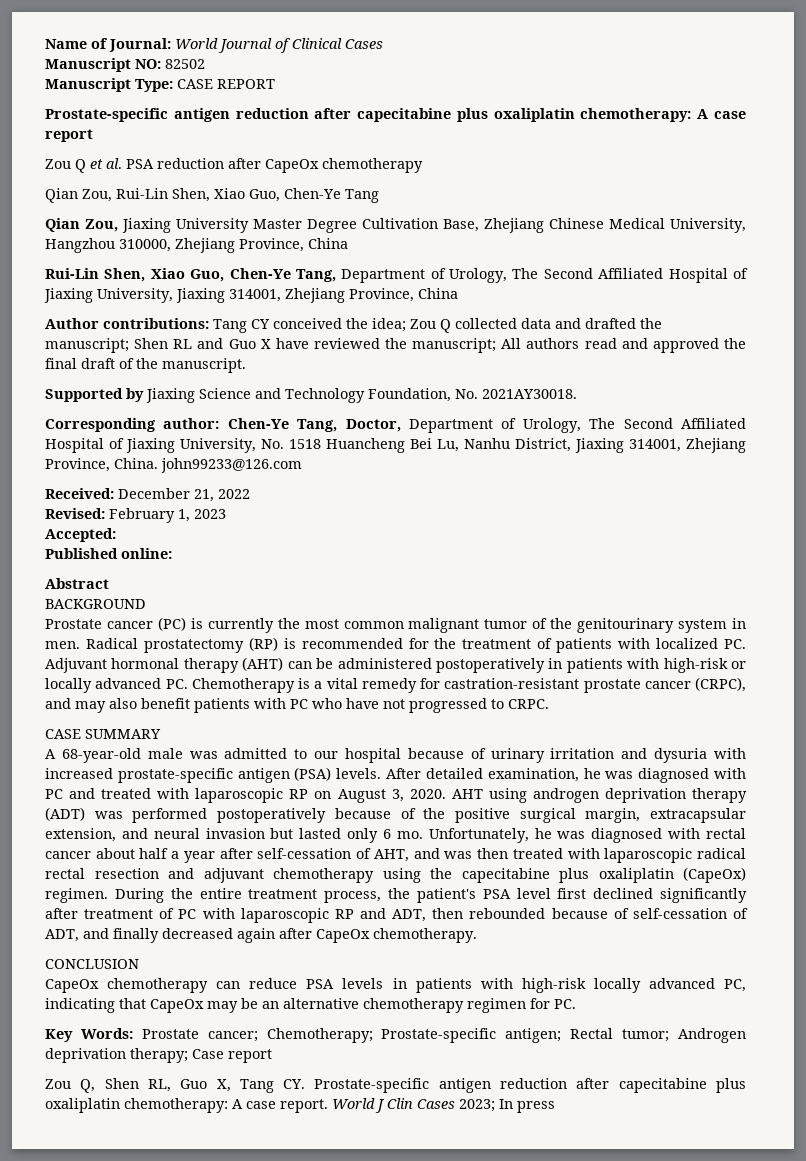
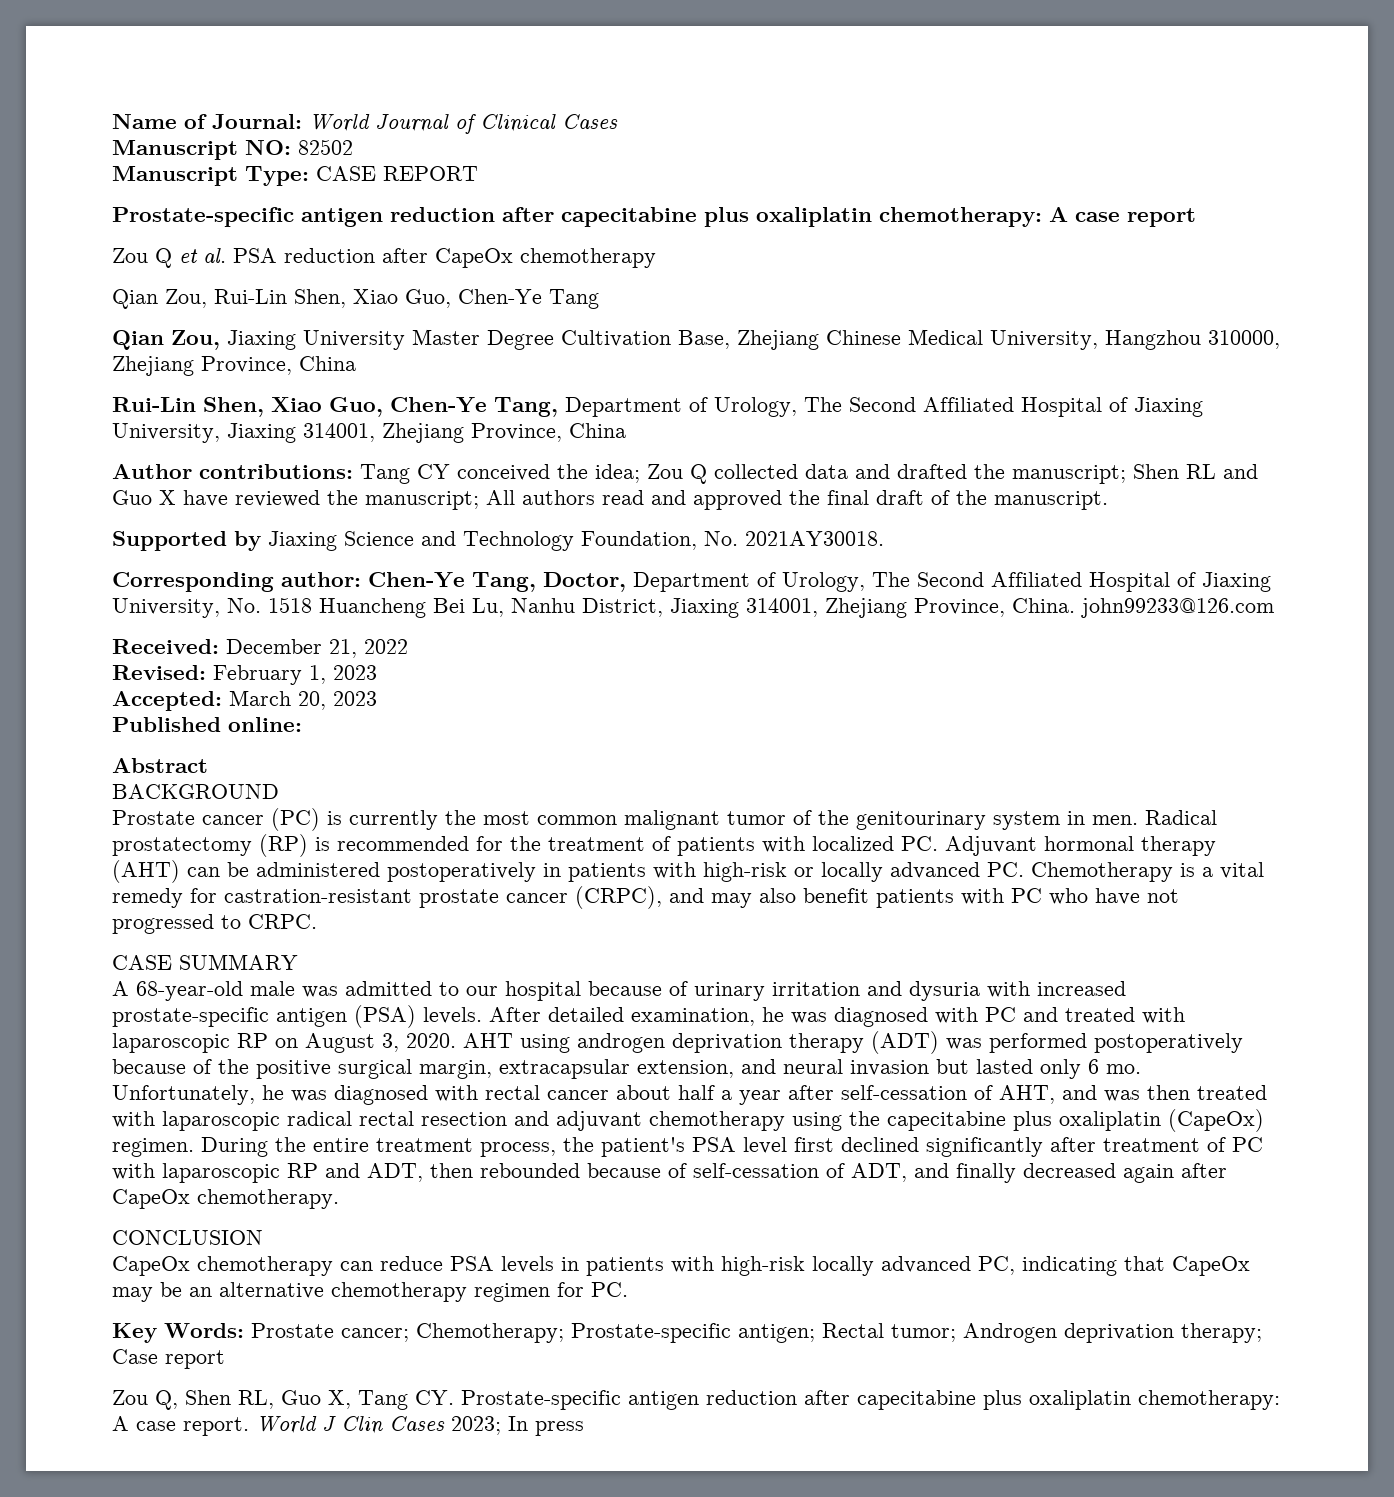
- Accepted:
+ Accepted: March 20, 2023

